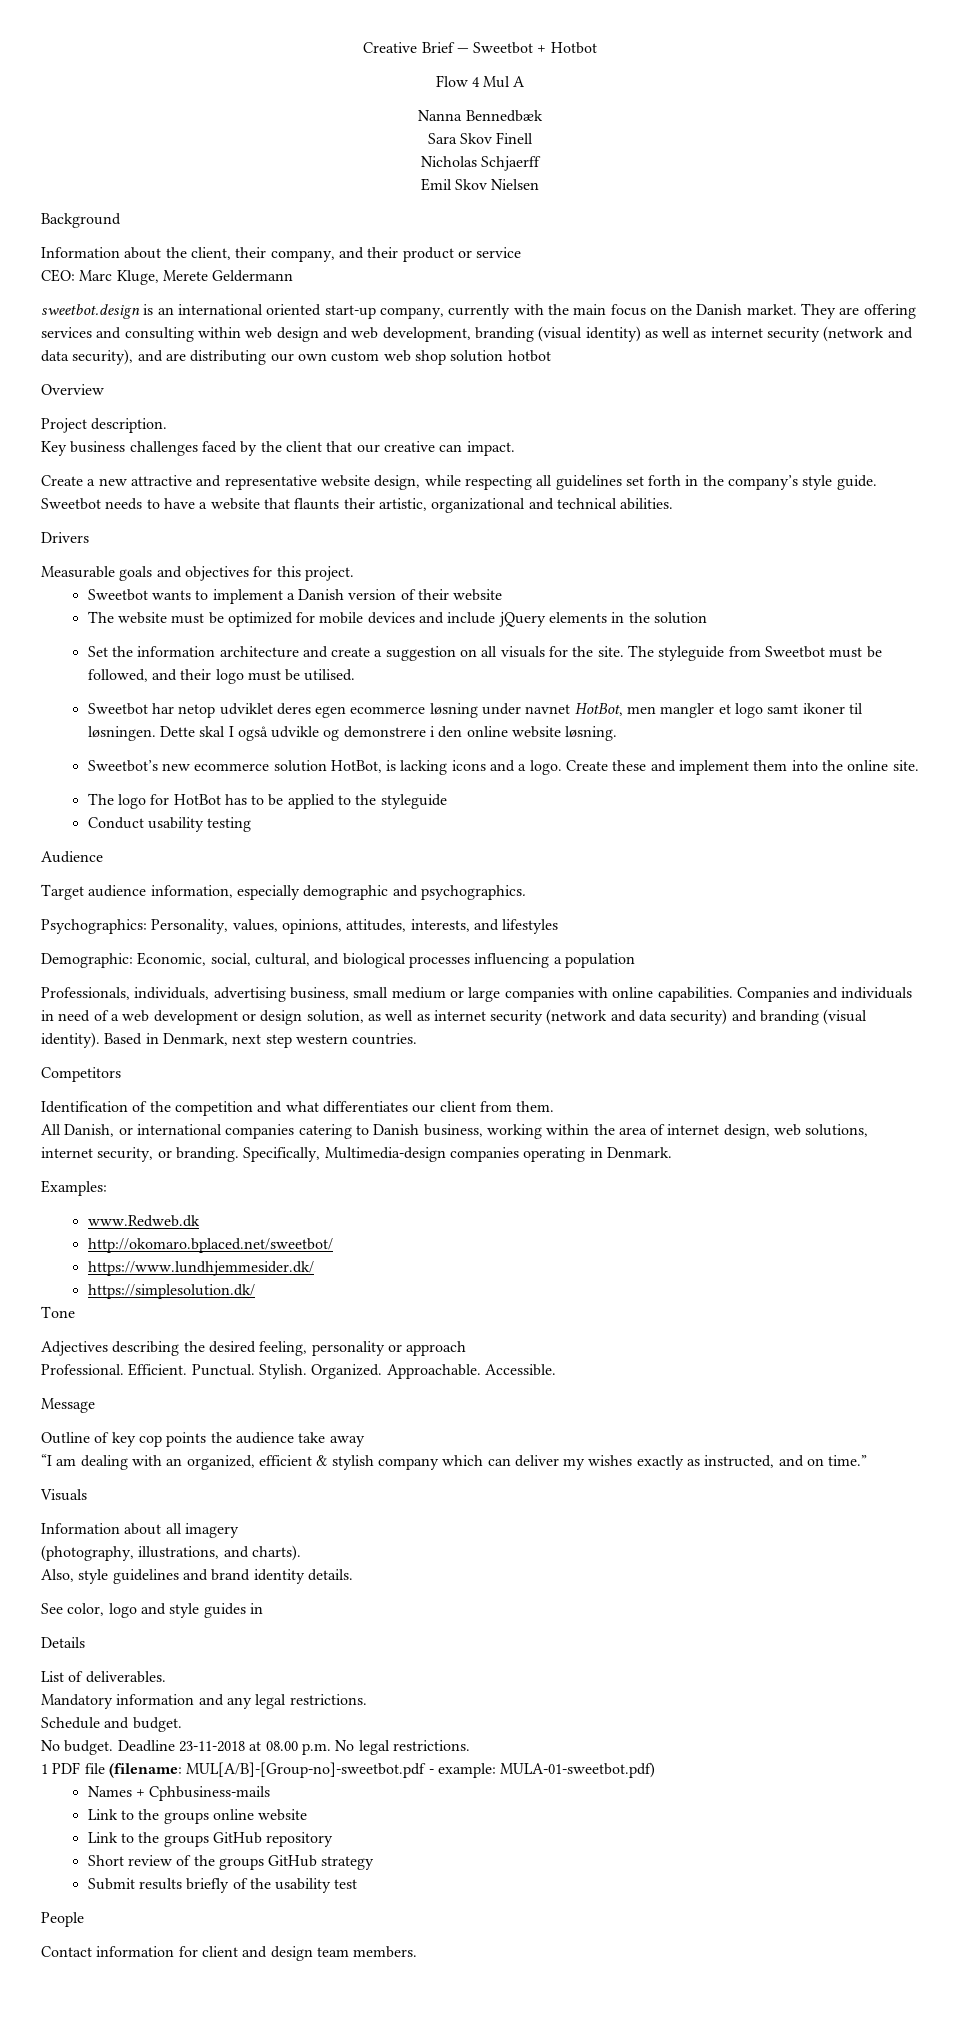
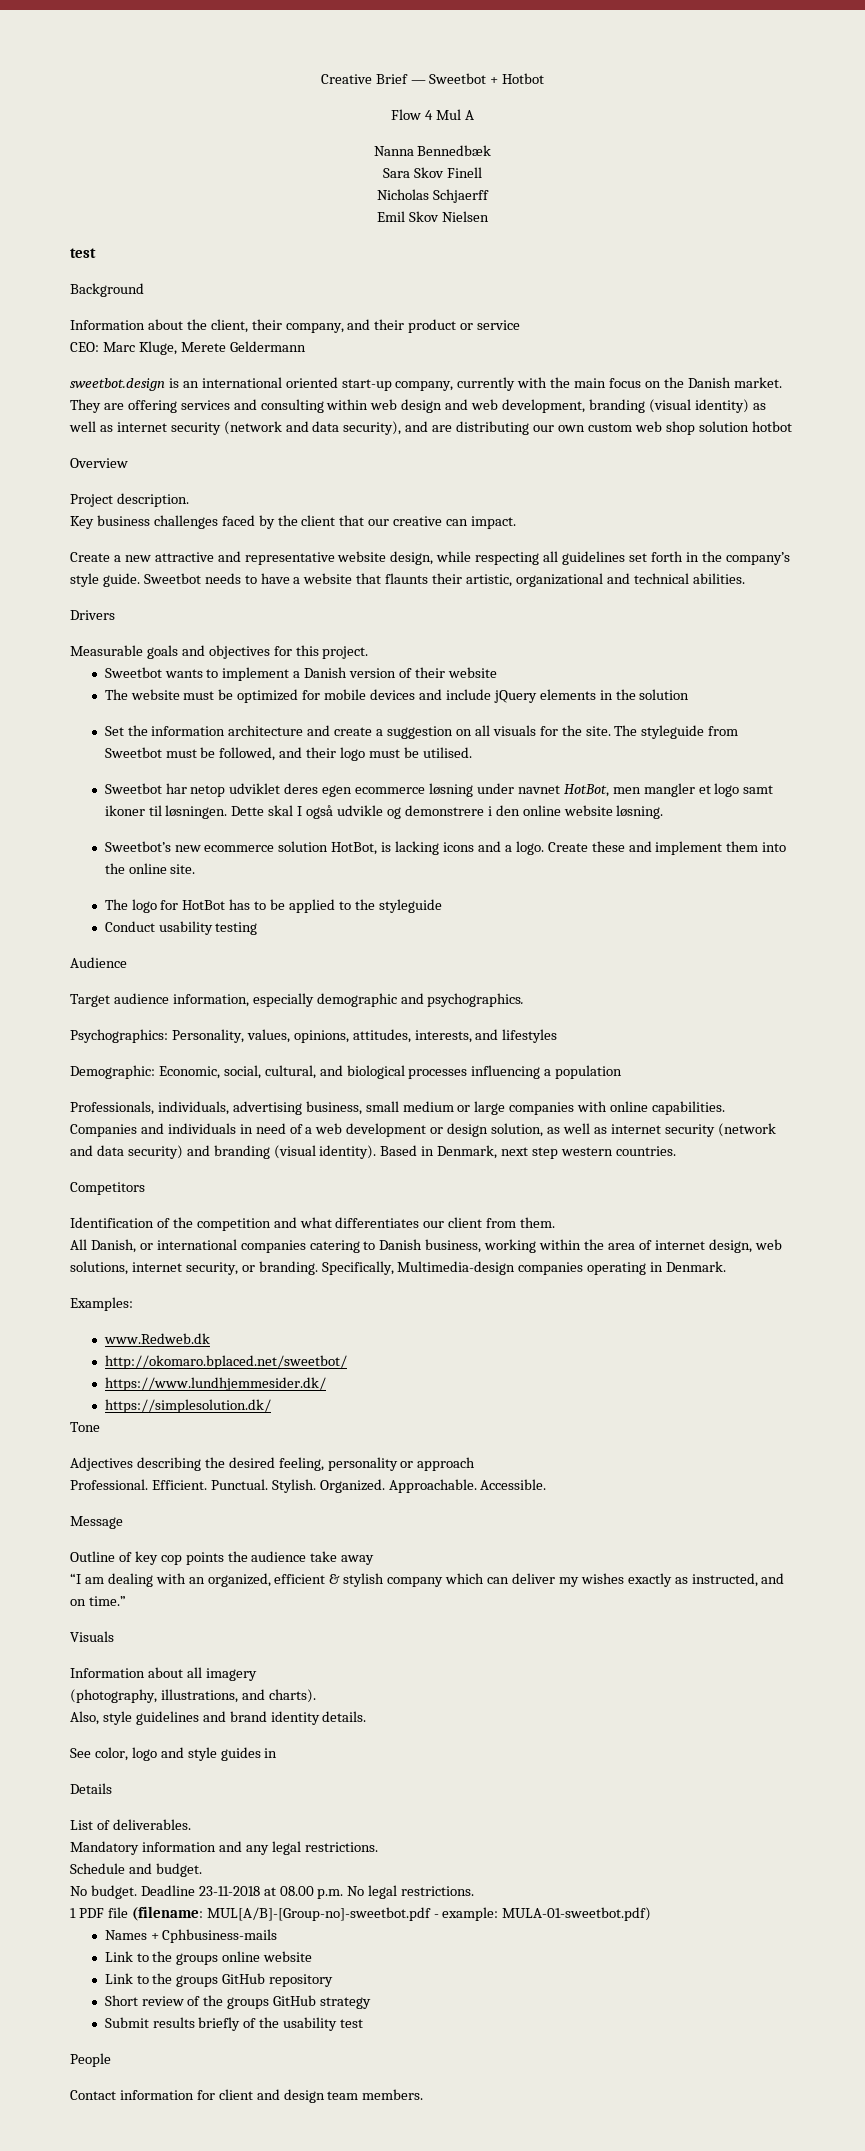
  Emil Skov Nielsen
+ test

